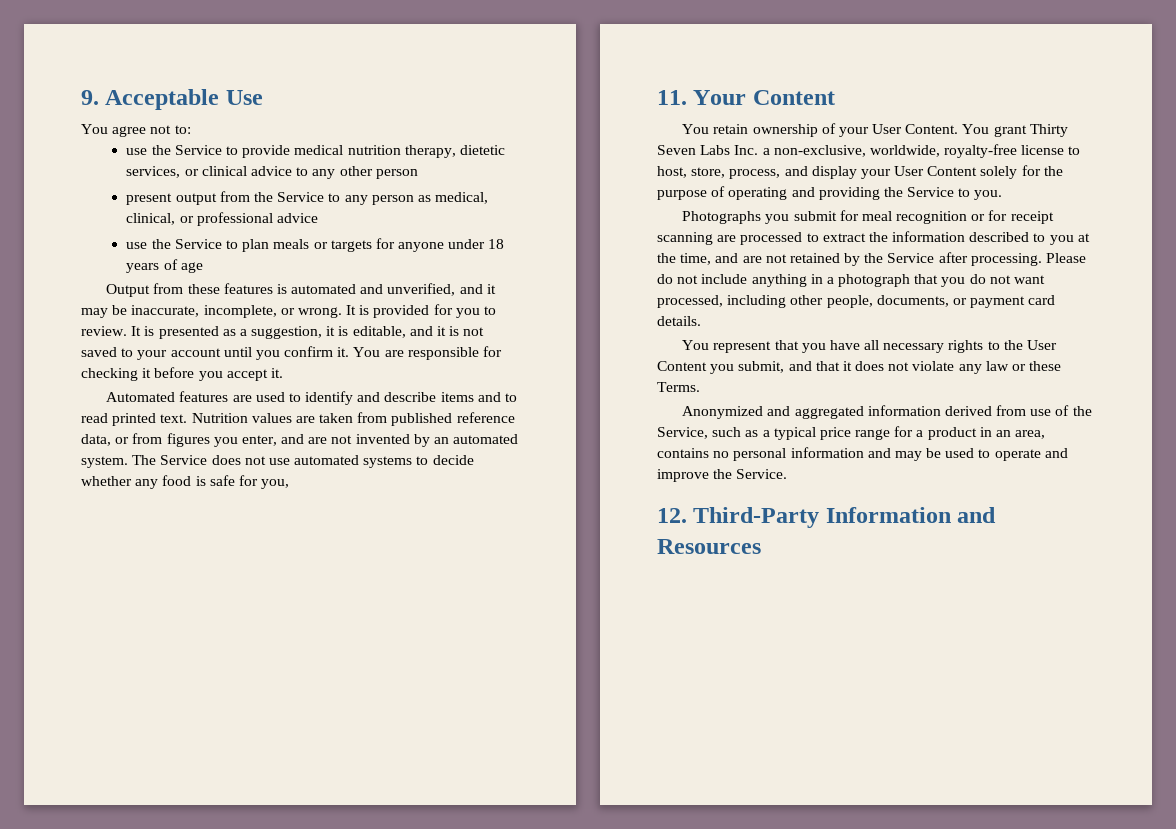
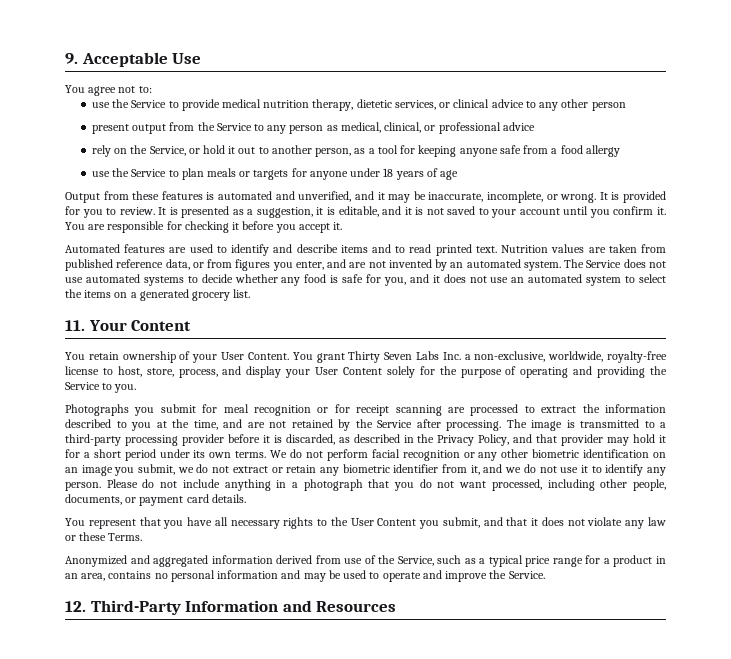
+ rely on the Service, or hold it out to another person, as a tool for keeping anyone safe from a food allergy
- The Service does not use automated systems to decide whether any food is safe for you,
+ The Service does not use automated systems to decide whether any food is safe for you, and it does not use an automated system to select the items on a generated grocery list.
+ The image is transmitted to a third-party processing provider before it is discarded, as described in the Privacy Policy, and that provider may hold it for a short period under its own terms. We do not perform facial recognition or any other biometric identification on an image you submit, we do not extract or retain any biometric identifier from it, and we do not use it to identify any person.

